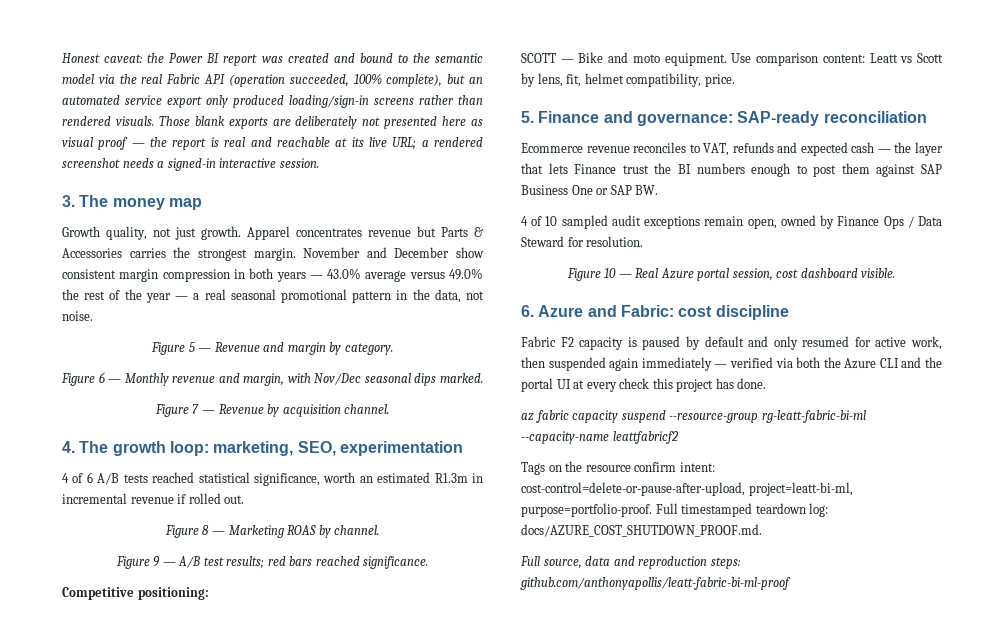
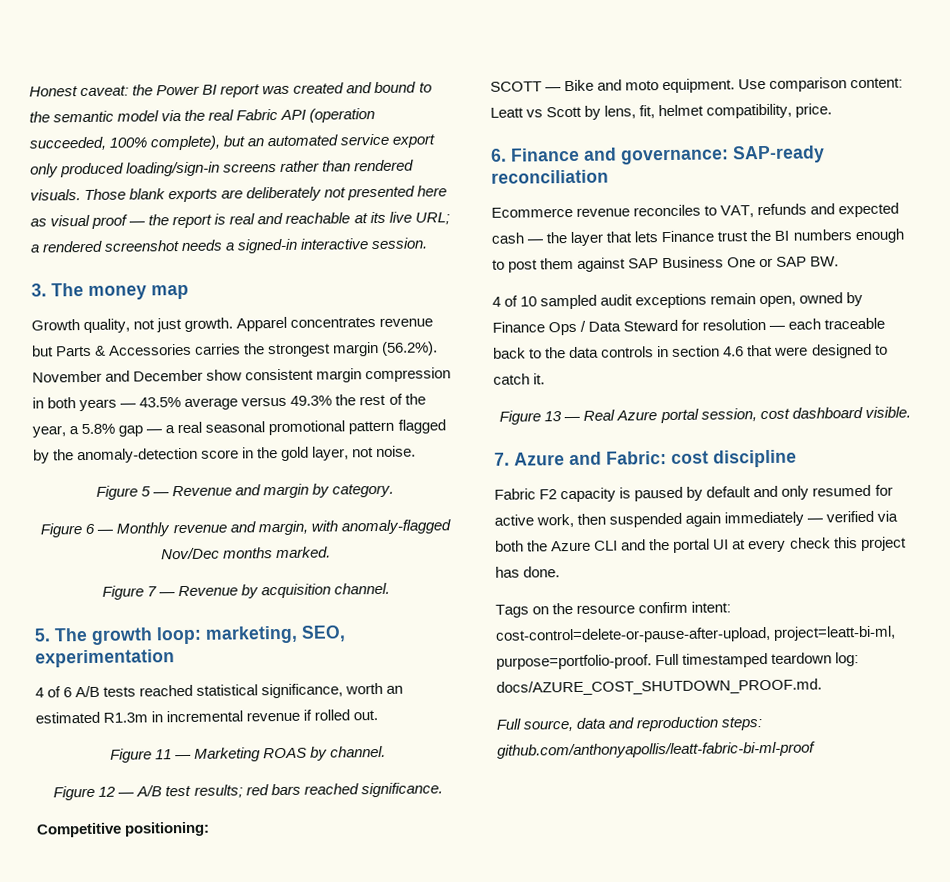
- Apparel concentrates revenue but Parts & Accessories carries the strongest margin. November and December show consistent margin compression in both years — 43.0% average versus 49.0% the rest of the year — a real seasonal promotional pattern in the data, not noise.
+ Apparel concentrates revenue but Parts & Accessories carries the strongest margin (56.2%). November and December show consistent margin compression in both years — 43.5% average versus 49.3% the rest of the year, a 5.8% gap — a real seasonal promotional pattern flagged by the anomaly-detection score in the gold layer, not noise.
- Figure 6 — Monthly revenue and margin, with Nov/Dec seasonal dips marked.
+ Figure 6 — Monthly revenue and margin, with anomaly-flagged Nov/Dec months marked.
- 4. The growth loop: marketing, SEO, experimentation
+ 5. The growth loop: marketing, SEO, experimentation
- Figure 8 — Marketing ROAS by channel.
+ Figure 11 — Marketing ROAS by channel.
- Figure 9 — A/B test results; red bars reached significance.
+ Figure 12 — A/B test results; red bars reached significance.
- 5. Finance and governance: SAP-ready reconciliation
+ 6. Finance and governance: SAP-ready reconciliation
- 4 of 10 sampled audit exceptions remain open, owned by Finance Ops / Data Steward for resolution.
- Figure 10 — Real Azure portal session, cost dashboard visible.
+ 4 of 10 sampled audit exceptions remain open, owned by Finance Ops / Data Steward for resolution — each traceable back to the data controls in section 4.6 that were designed to catch it.
+ Figure 13 — Real Azure portal session, cost dashboard visible.
- 6. Azure and Fabric: cost discipline
+ 7. Azure and Fabric: cost discipline
- az fabric capacity suspend --resource-group rg-leatt-fabric-bi-ml --capacity-name leattfabricf2

